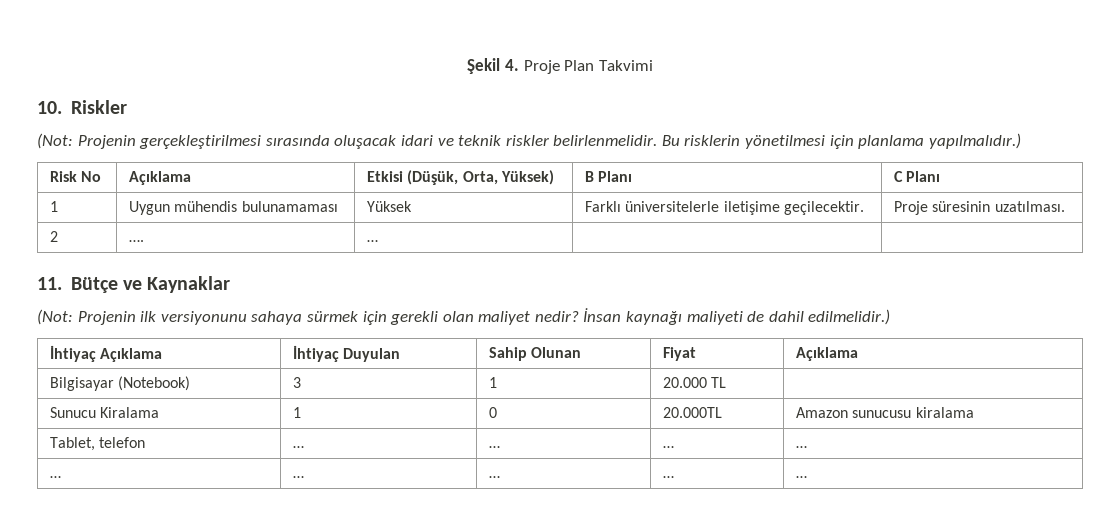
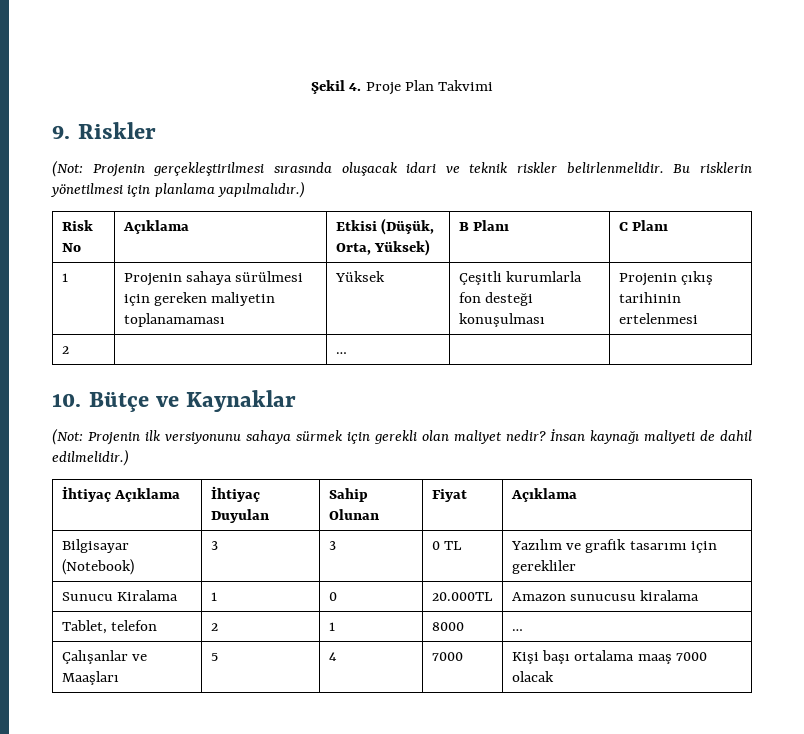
- 10. Riskler
+ 9. Riskler
- 1 | Uygun mühendis bulunamaması | Yüksek | Farklı üniversitelerle iletişime geçilecektir. | Proje süresinin uzatılması.
- 2 | …. | … | |
+ 1 | Projenin sahaya sürülmesi için gereken maliyetin toplanamaması | Yüksek | Çeşitli kurumlarla fon desteği konuşulması | Projenin çıkış tarihinin ertelenmesi
+ 2 | | … | |
- 11. Bütçe ve Kaynaklar
+ 10. Bütçe ve Kaynaklar
- Bilgisayar (Notebook) | 3 | 1 | 20.000 TL |
+ Bilgisayar (Notebook) | 3 | 3 | 0 TL | Yazılım ve grafik tasarımı için gerekliler
- Tablet, telefon | … | … | … | …
- … | … | … | … | …
+ Tablet, telefon | 2 | 1 | 8000 | …
+ Çalışanlar ve Maaşları | 5 | 4 | 7000 | Kişi başı ortalama maaş 7000 olacak

